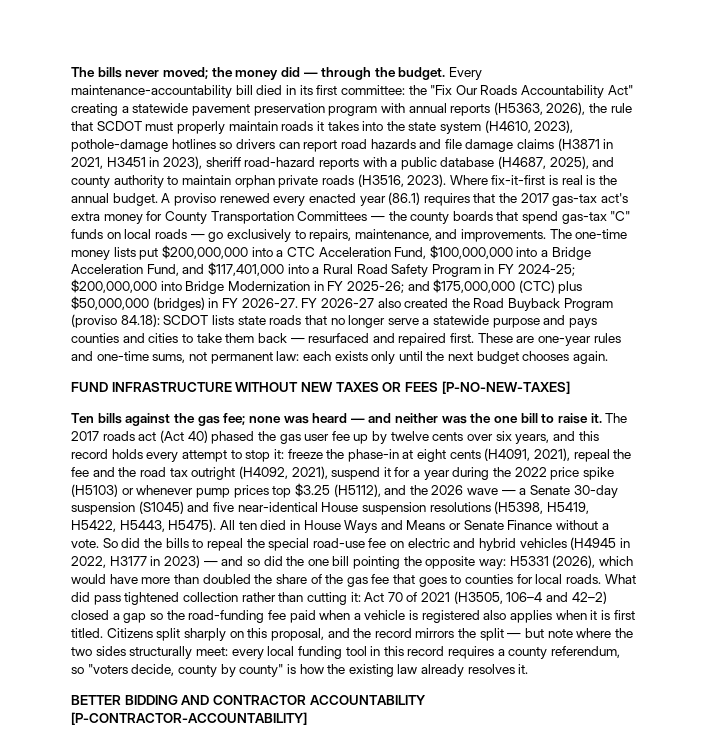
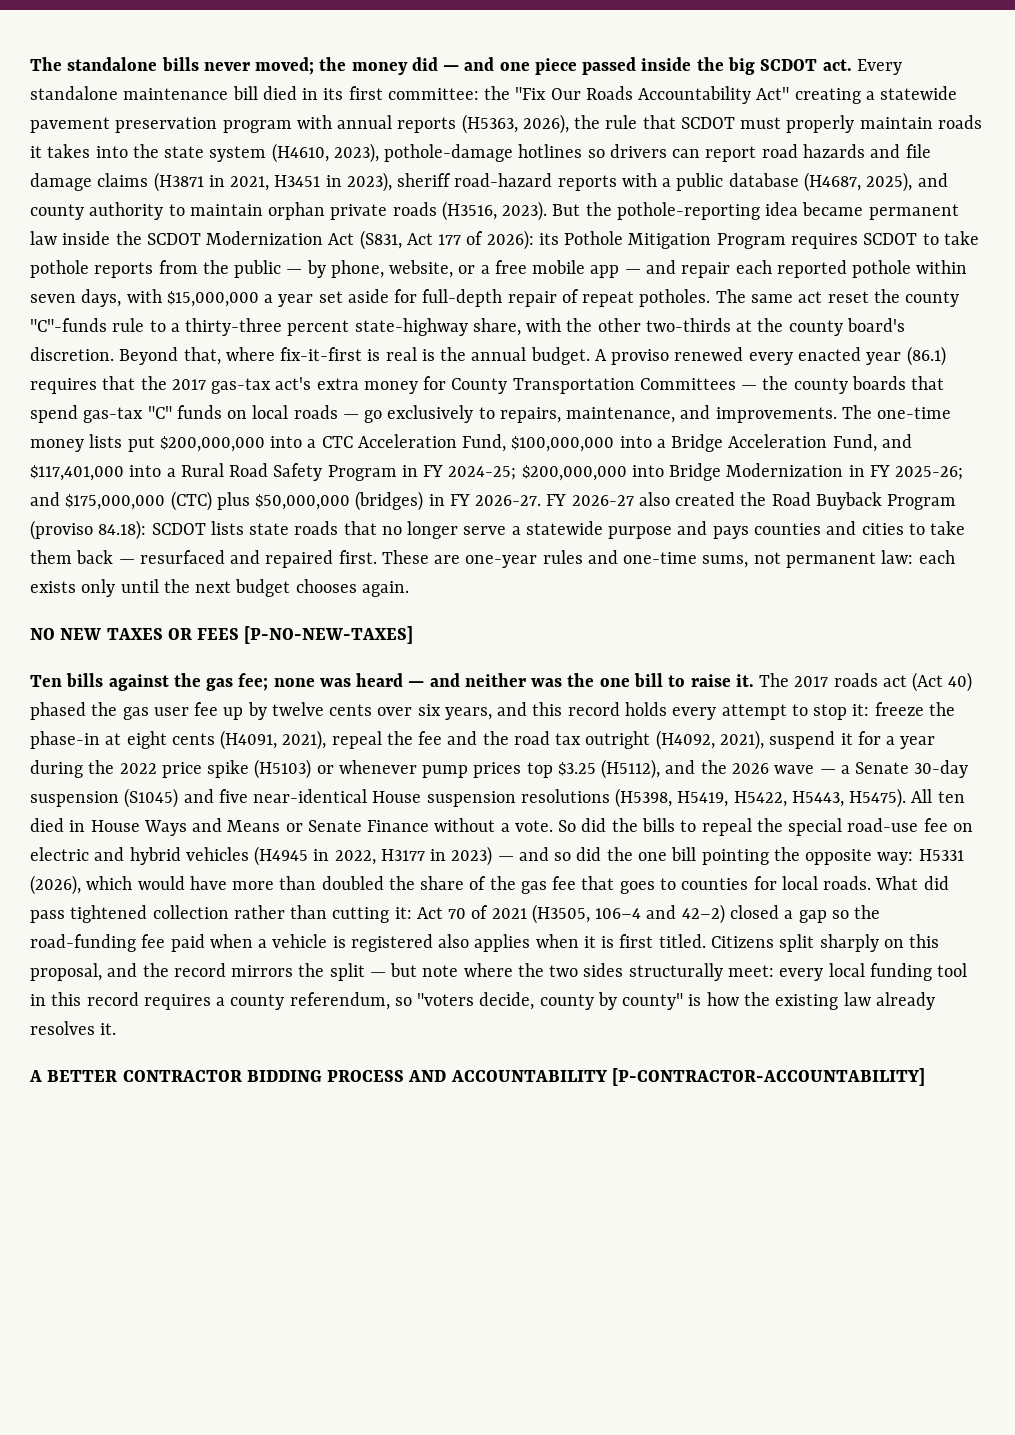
- The bills never moved;
+ The standalone bills never moved;
- the money did — through the budget. Every maintenance-accountability bill died in its first committee:
+ the money did — and one piece passed inside the big SCDOT act. Every standalone maintenance bill died in its first committee:
- Where fix-it-first is real is the annual budget.
+ But the pothole-reporting idea became permanent law inside the SCDOT Modernization Act (S831, Act 177 of 2026): its Pothole Mitigation Program requires SCDOT to take pothole reports from the public — by phone, website, or a free mobile app — and repair each reported pothole within seven days, with $15,000,000 a year set aside for full-depth repair of repeat potholes. The same act reset the county "C"-funds rule to a thirty-three percent state-highway share, with the other two-thirds at the county board's discretion. Beyond that, where fix-it-first is real is the annual budget.
- FUND INFRASTRUCTURE WITHOUT NEW TAXES OR FEES [P-NO-NEW-TAXES]
+ NO NEW TAXES OR FEES [P-NO-NEW-TAXES]
- BETTER BIDDING AND CONTRACTOR ACCOUNTABILITY [P-CONTRACTOR-ACCOUNTABILITY]
+ A BETTER CONTRACTOR BIDDING PROCESS AND ACCOUNTABILITY [P-CONTRACTOR-ACCOUNTABILITY]

